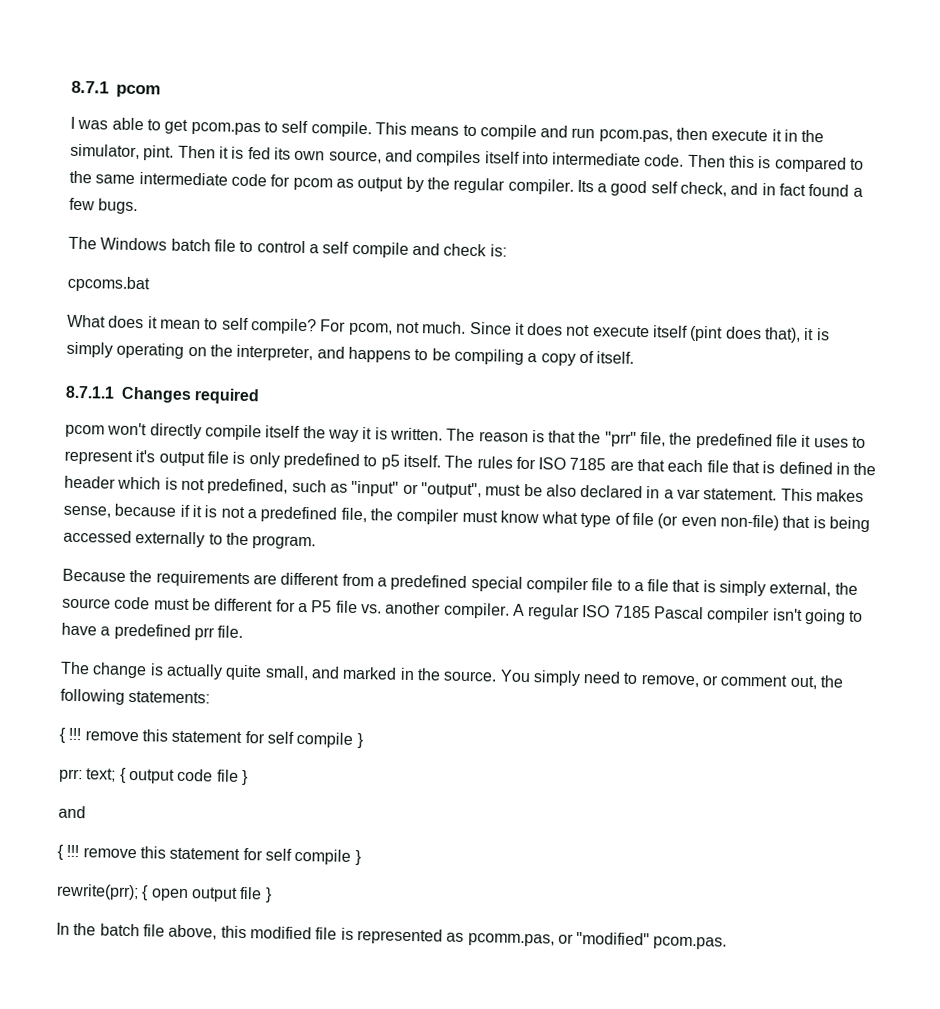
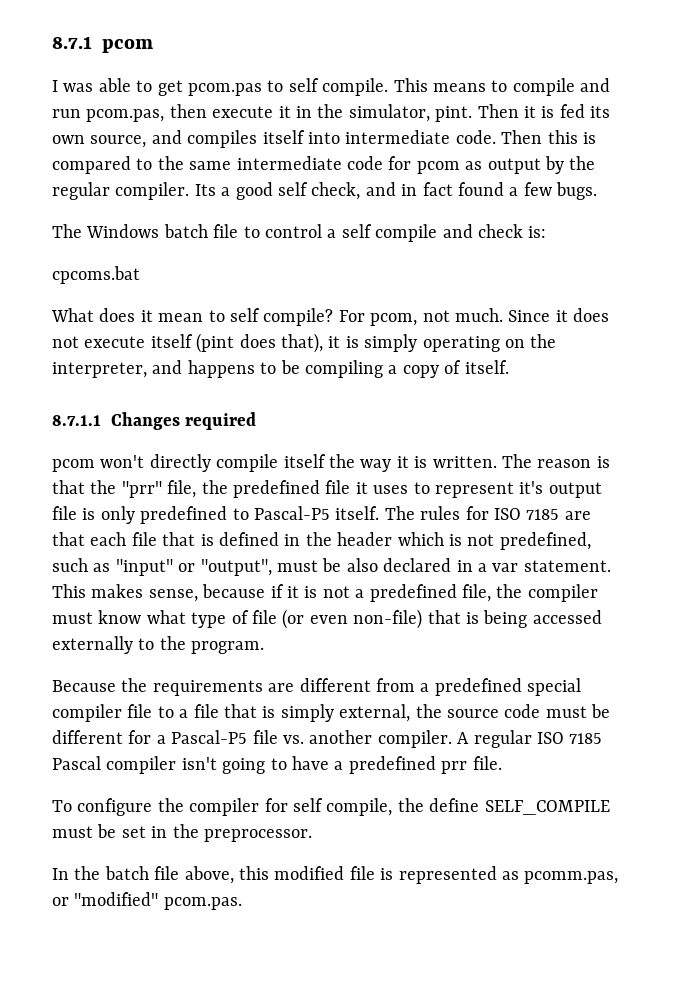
- The reason is that the "prr" file, the predefined file it uses to represent it's output file is only predefined to p5 itself.
+ The reason is that the "prr" file, the predefined file it uses to represent it's output file is only predefined to Pascal-P5 itself.
- Because the requirements are different from a predefined special compiler file to a file that is simply external, the source code must be different for a P5 file vs. another compiler.
+ Because the requirements are different from a predefined special compiler file to a file that is simply external, the source code must be different for a Pascal-P5 file vs. another compiler.
- The change is actually quite small, and marked in the source. You simply need to remove, or comment out, the following statements:
- { !!! remove this statement for self compile }
- prr: text; { output code file }
- and
- { !!! remove this statement for self compile }
- rewrite(prr); { open output file }
+ To configure the compiler for self compile, the define SELF_COMPILE must be set in the preprocessor.

